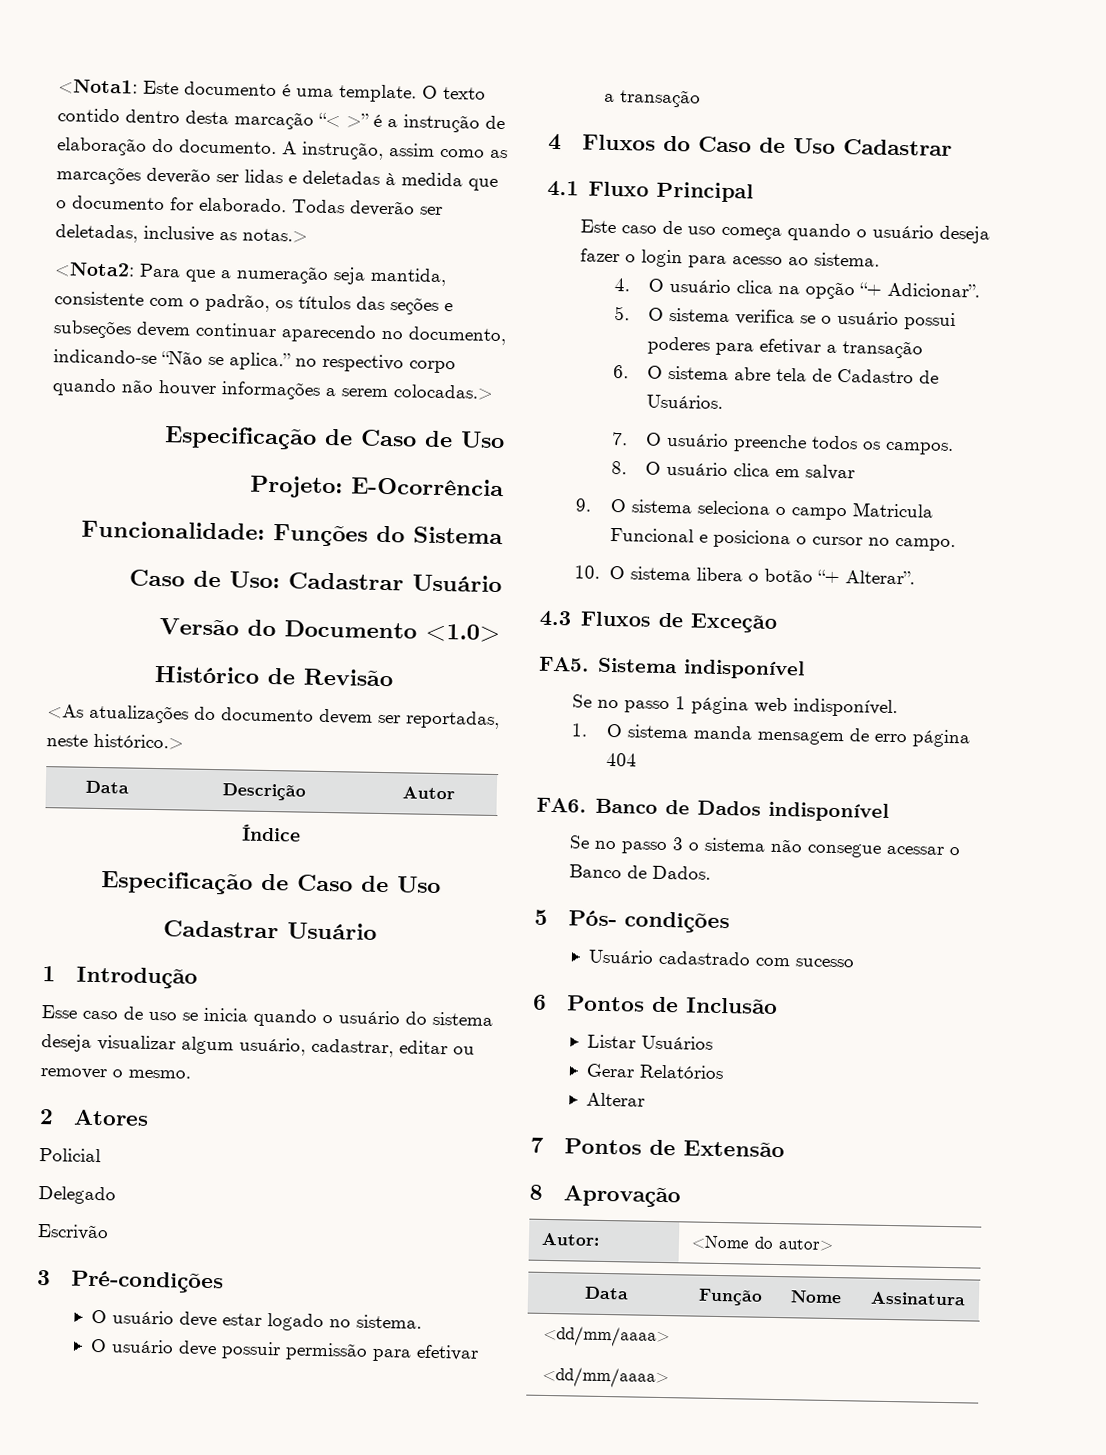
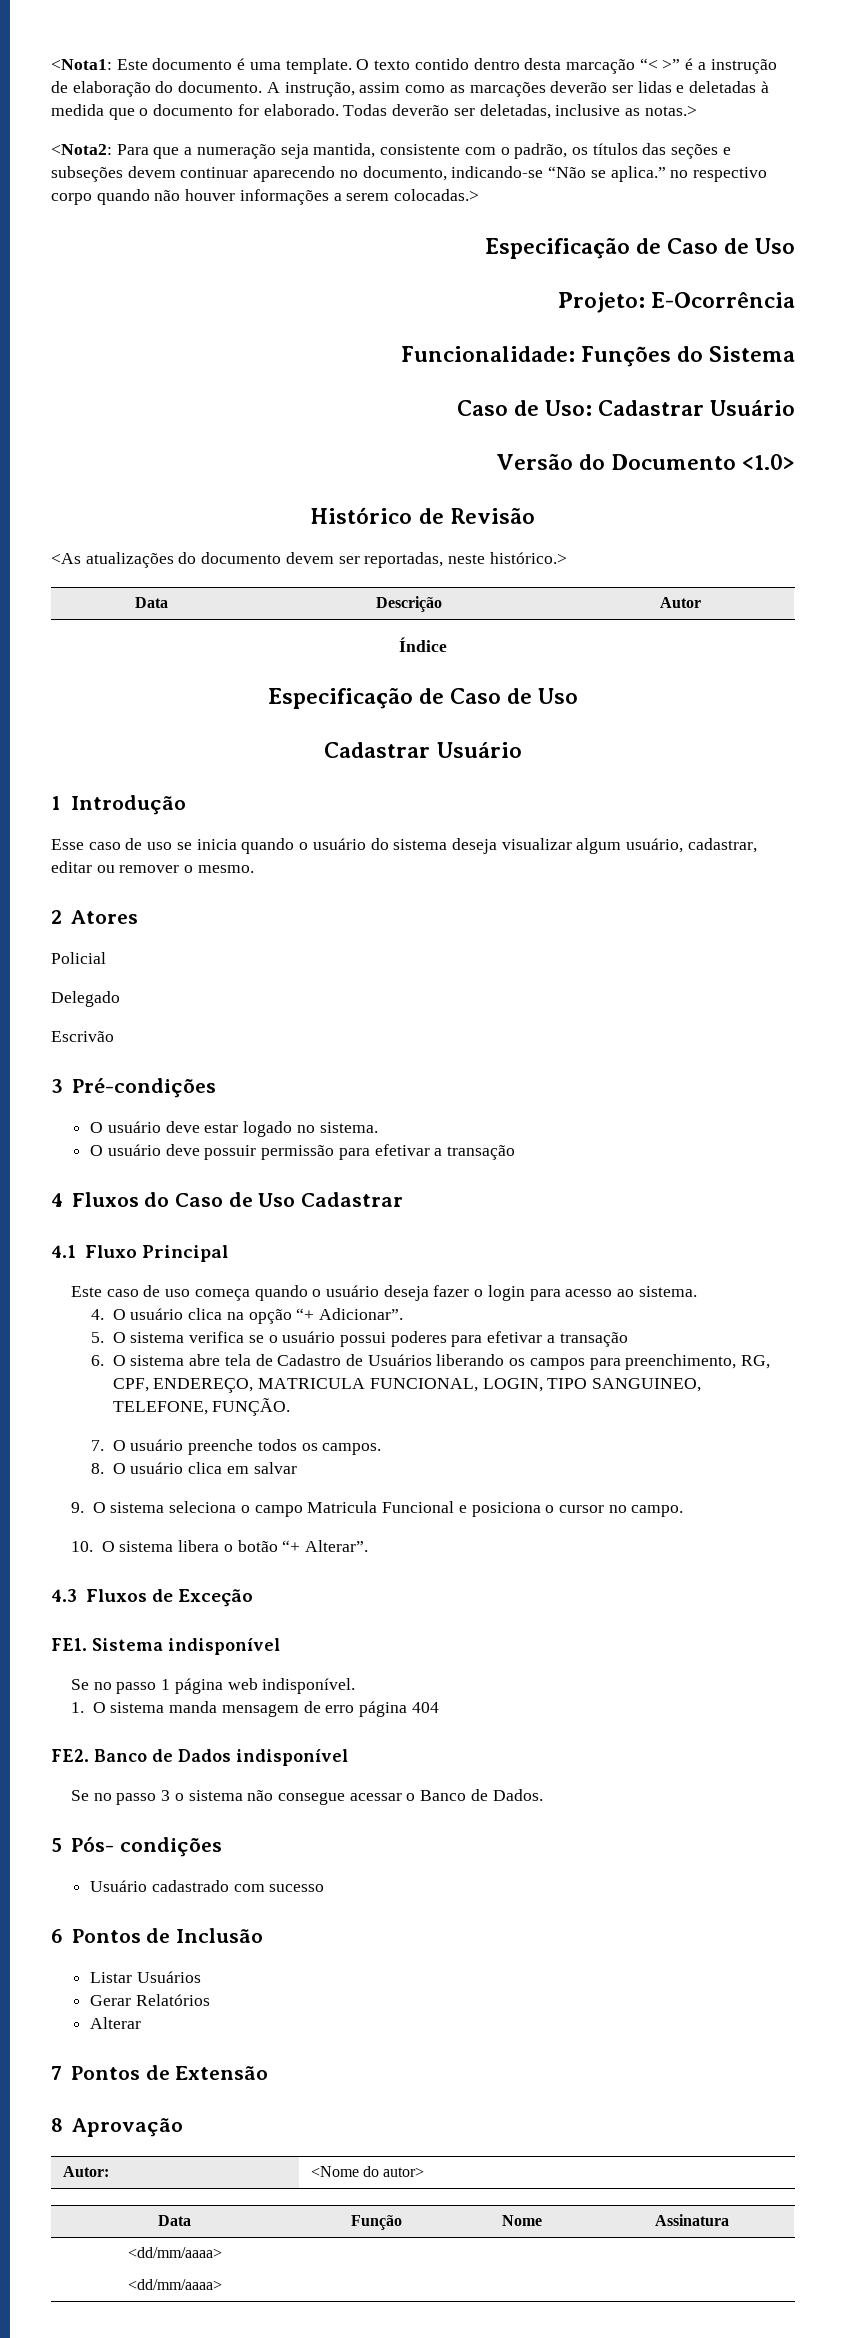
- 6. O sistema abre tela de Cadastro de Usuários.
+ 6. O sistema abre tela de Cadastro de Usuários liberando os campos para preenchimento, RG, CPF, ENDEREÇO, MATRICULA FUNCIONAL, LOGIN, TIPO SANGUINEO, TELEFONE, FUNÇÃO.
- FA5. Sistema indisponível
+ FE1. Sistema indisponível
- FA6. Banco de Dados indisponível
+ FE2. Banco de Dados indisponível

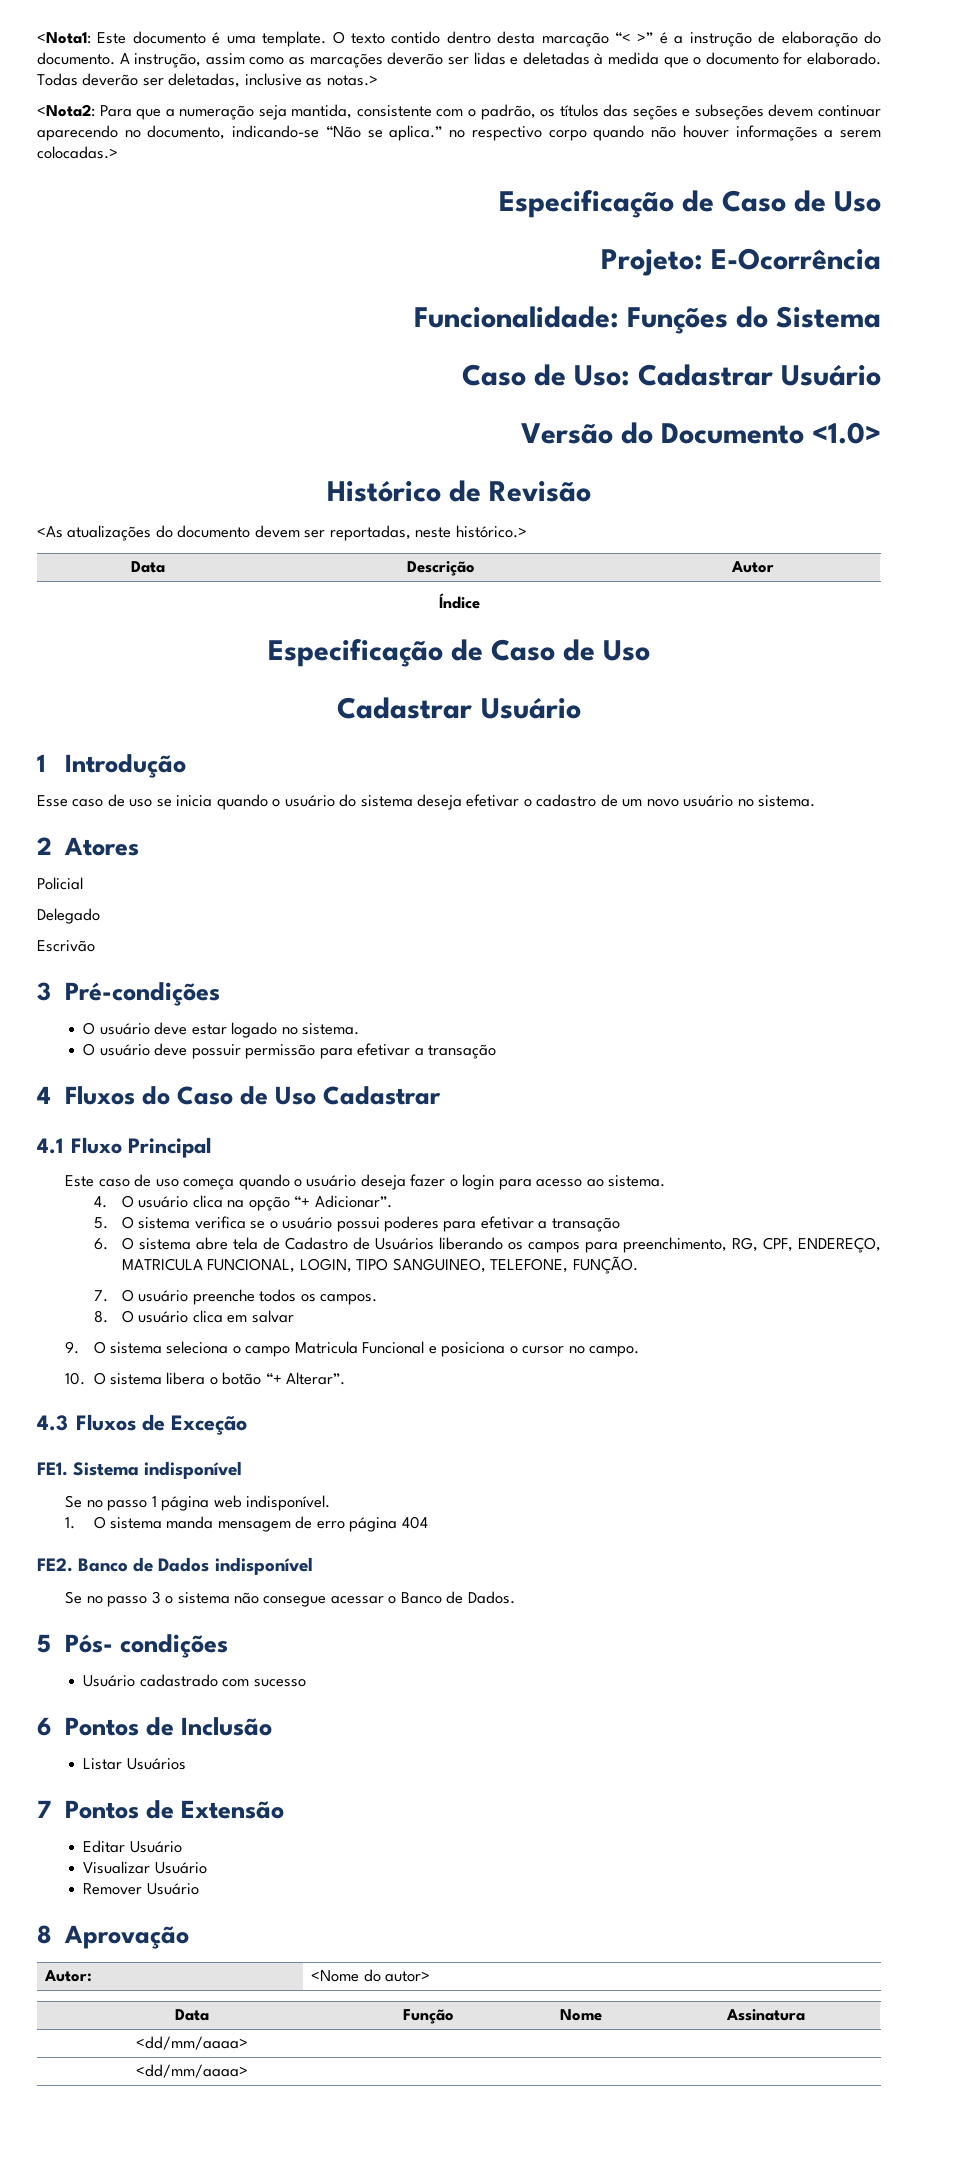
- Esse caso de uso se inicia quando o usuário do sistema deseja visualizar algum usuário, cadastrar, editar ou remover o mesmo.
+ Esse caso de uso se inicia quando o usuário do sistema deseja efetivar o cadastro de um novo usuário no sistema.
- Gerar Relatórios
- Alterar
+ Editar Usuário
+ Visualizar Usuário
+ Remover Usuário

